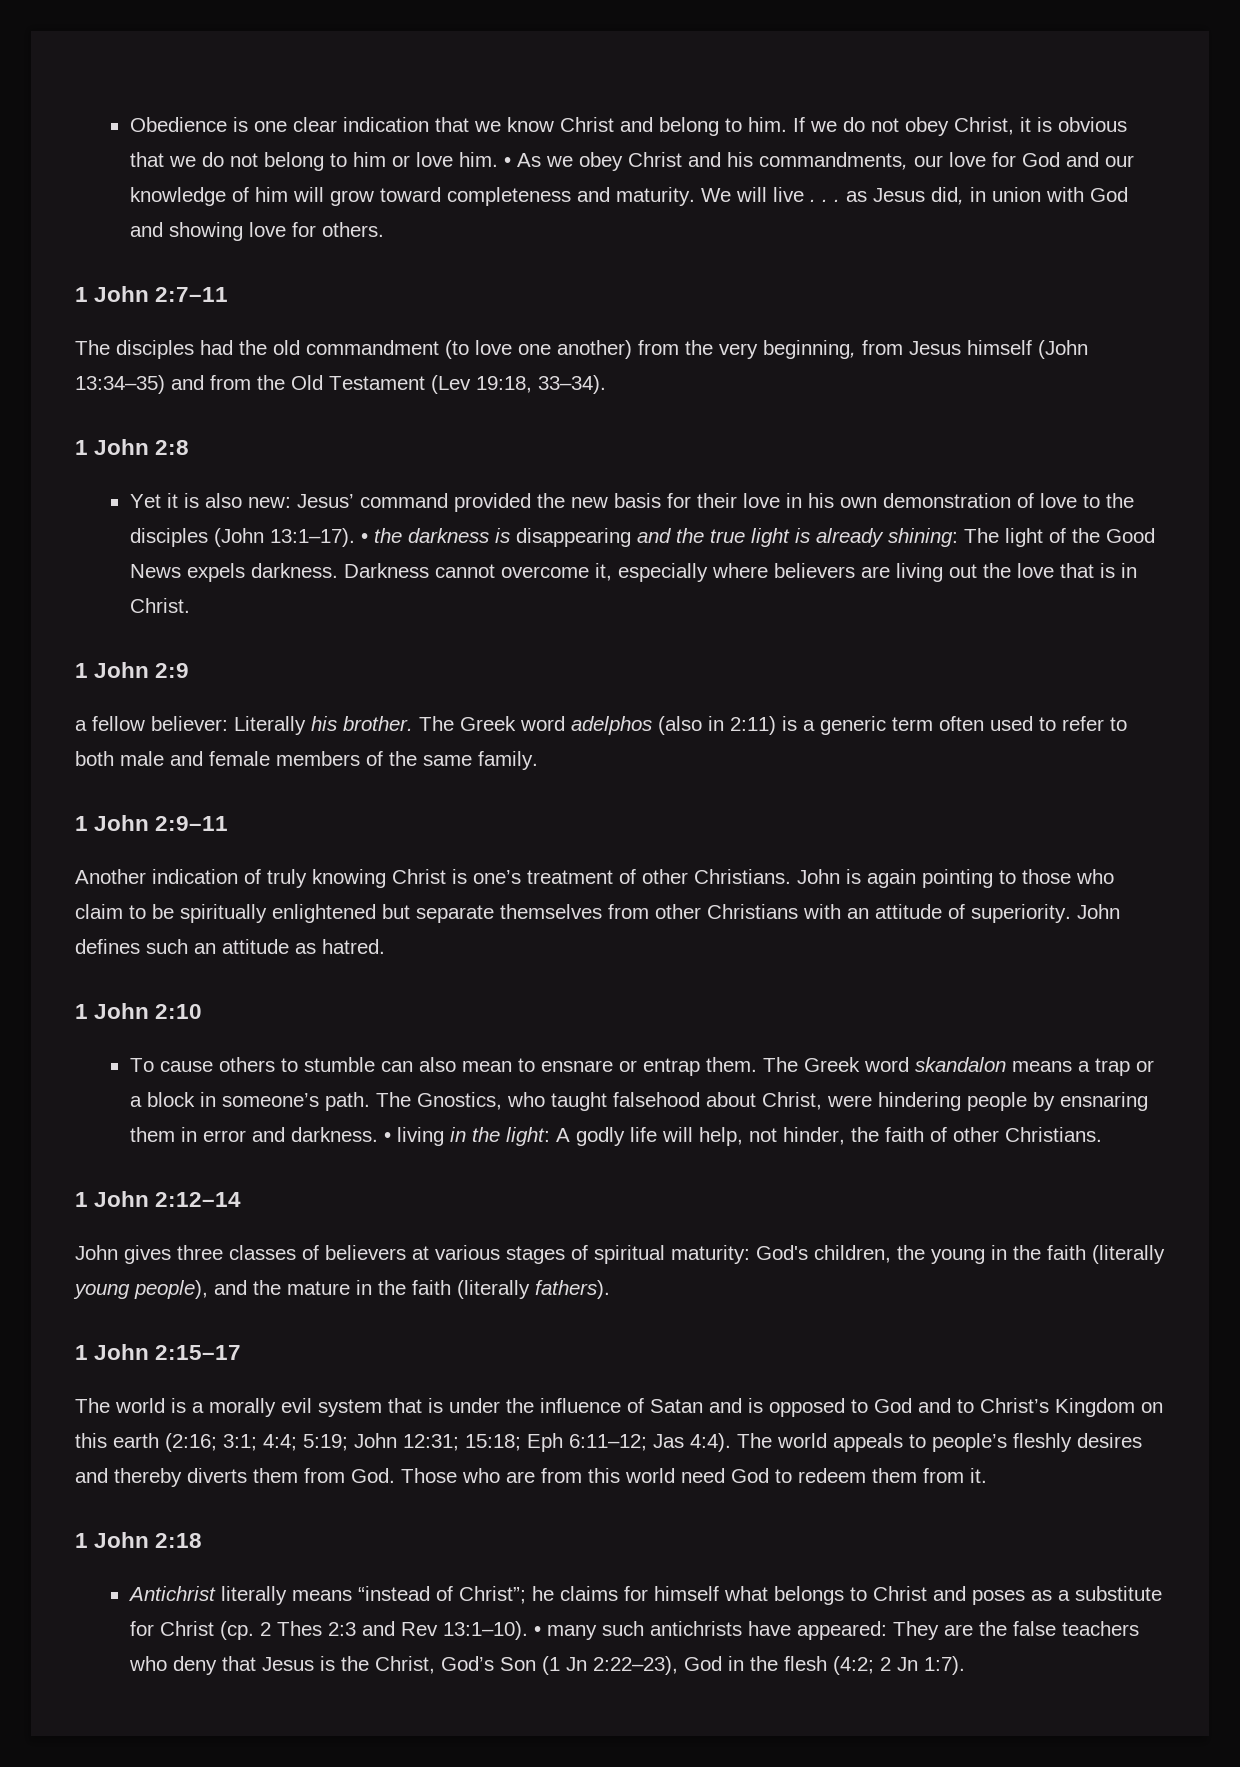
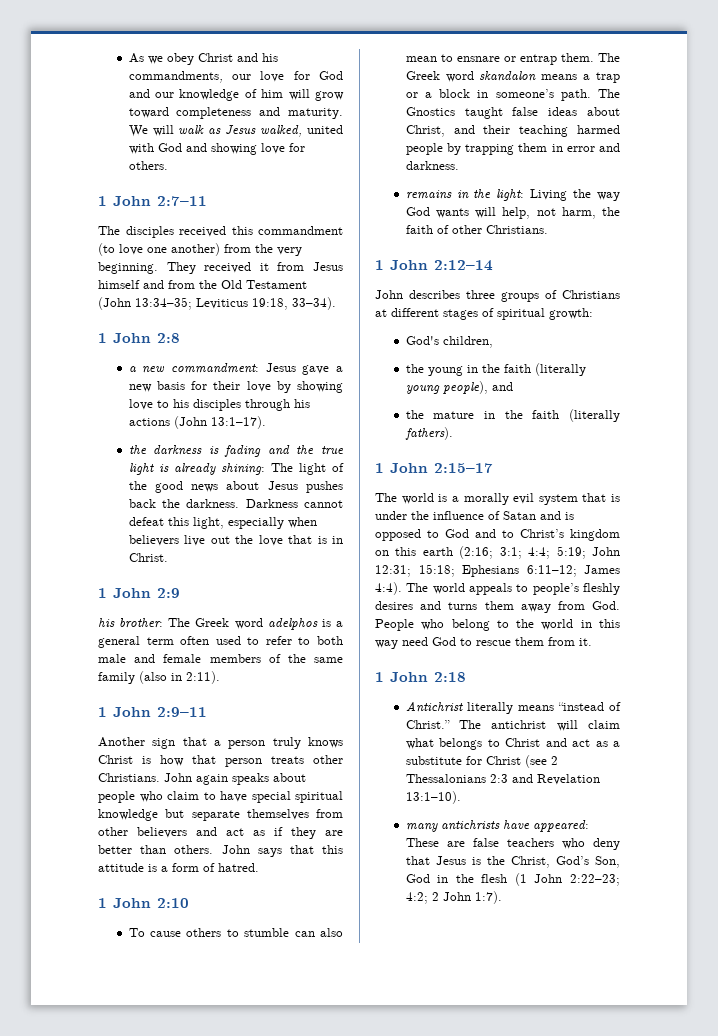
- Obedience is one clear indication that we know Christ and belong to him. If we do not obey Christ, it is obvious that we do not belong to him or love him. • As we obey Christ and his commandments, our love for God and our knowledge of him will grow toward completeness and maturity.
+ As we obey Christ and his commandments, our love for God and our knowledge of him will grow toward completeness and maturity.
- We will live . . . as Jesus did, in union with God and showing love for others.
+ We will walk as Jesus walked, united with God and showing love for others.
- The disciples had the old commandment (to love one another) from the very beginning, from Jesus himself (John 13:34–35) and from the Old Testament (Lev 19:18, 33–34).
+ The disciples received this commandment (to love one another) from the very beginning. They received it from Jesus himself and from the Old Testament (John 13:34–35; Leviticus 19:18, 33–34).
- Yet it is also new: Jesus’ command provided the new basis for their love in his own demonstration of love to the disciples (John 13:1–17). • the darkness is disappearing and the true light is already shining: The light of the Good News expels darkness. Darkness cannot overcome it, especially where believers are living out the love that is in Christ.
+ a new commandment: Jesus gave a new basis for their love by showing love to his disciples through his actions (John 13:1–17).
+ the darkness is fading and the true light is already shining: The light of the good news about Jesus pushes back the darkness. Darkness cannot defeat this light, especially when believers live out the love that is in Christ.
- a fellow believer: Literally his brother. The Greek word adelphos (also in 2:11) is a generic term often used to refer to both male and female members of the same family.
+ his brother: The Greek word adelphos is a general term often used to refer to both male and female members of the same family (also in 2:11).
- Another indication of truly knowing Christ is one’s treatment of other Christians. John is again pointing to those who claim to be spiritually enlightened but separate themselves from other Christians with an attitude of superiority. John defines such an attitude as hatred.
+ Another sign that a person truly knows Christ is how that person treats other Christians. John again speaks about people who claim to have special spiritual knowledge but separate themselves from other believers and act as if they are better than others. John says that this attitude is a form of hatred.
- The Gnostics, who taught falsehood about Christ, were hindering people by ensnaring them in error and darkness. • living in the light: A godly life will help, not hinder, the faith of other Christians.
+ The Gnostics taught false ideas about Christ, and their teaching harmed people by trapping them in error and darkness.
+ remains in the light: Living the way God wants will help, not harm, the faith of other Christians.
- John gives three classes of believers at various stages of spiritual maturity: God's children, the young in the faith (literally young people), and the mature in the faith (literally fathers).
+ John describes three groups of Christians at different stages of spiritual growth:
+ God's children,
+ the young in the faith (literally young people), and
+ the mature in the faith (literally fathers).
- The world is a morally evil system that is under the influence of Satan and is opposed to God and to Christ’s Kingdom on this earth (2:16; 3:1; 4:4; 5:19; John 12:31; 15:18; Eph 6:11–12; Jas 4:4).
+ The world is a morally evil system that is under the influence of Satan and is opposed to God and to Christ’s kingdom on this earth (2:16; 3:1; 4:4; 5:19; John 12:31; 15:18; Ephesians 6:11–12; James 4:4).
- The world appeals to people’s fleshly desires and thereby diverts them from God. Those who are from this world need God to redeem them from it.
+ The world appeals to people’s fleshly desires and turns them away from God. People who belong to the world in this way need God to rescue them from it.
- Antichrist literally means “instead of Christ”; he claims for himself what belongs to Christ and poses as a substitute for Christ (cp. 2 Thes 2:3 and Rev 13:1–10). • many such antichrists have appeared: They are the false teachers who deny that Jesus is the Christ, God’s Son (1 Jn 2:22–23), God in the flesh (4:2; 2 Jn 1:7).
+ Antichrist literally means “instead of Christ.” The antichrist will claim what belongs to Christ and act as a substitute for Christ (see 2 Thessalonians 2:3 and Revelation 13:1–10).
+ many antichrists have appeared: These are false teachers who deny that Jesus is the Christ, God’s Son, God in the flesh (1 John 2:22–23; 4:2; 2 John 1:7).

